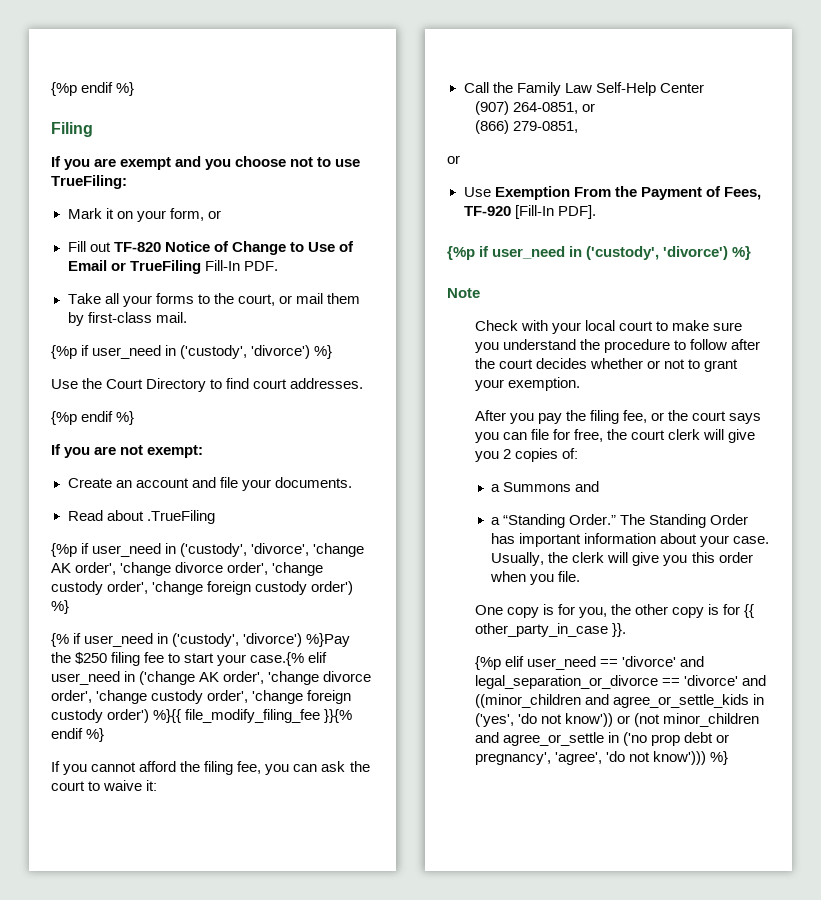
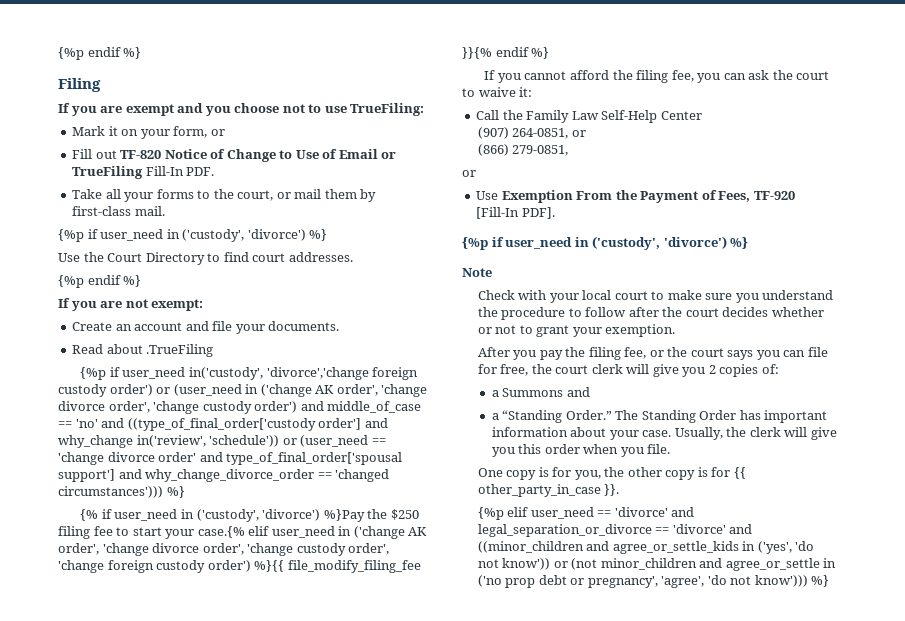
- {%p if user_need in ('custody', 'divorce', 'change AK order', 'change divorce order', 'change custody order', 'change foreign custody order') %}
+ {%p if user_need in('custody', 'divorce','change foreign custody order') or (user_need in ('change AK order', 'change divorce order', 'change custody order') and middle_of_case == 'no' and ((type_of_final_order['custody order'] and why_change in('review', 'schedule')) or (user_need == 'change divorce order' and type_of_final_order['spousal support'] and why_change_divorce_order == 'changed circumstances'))) %}

